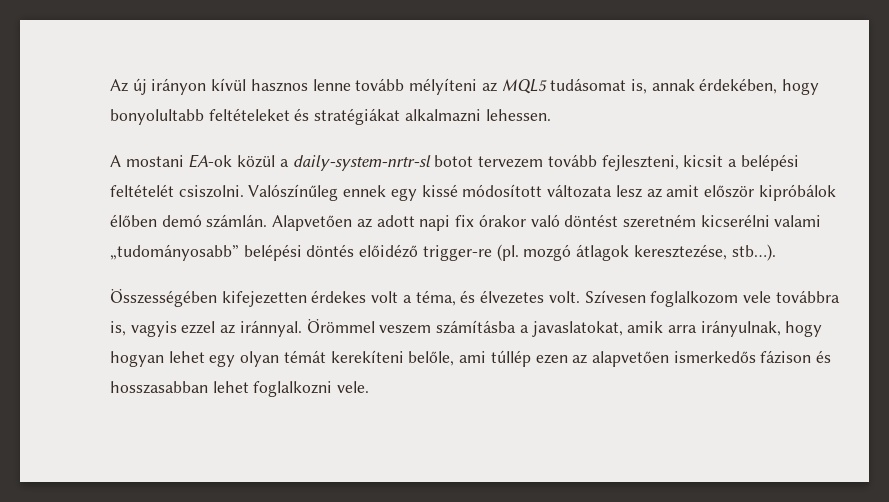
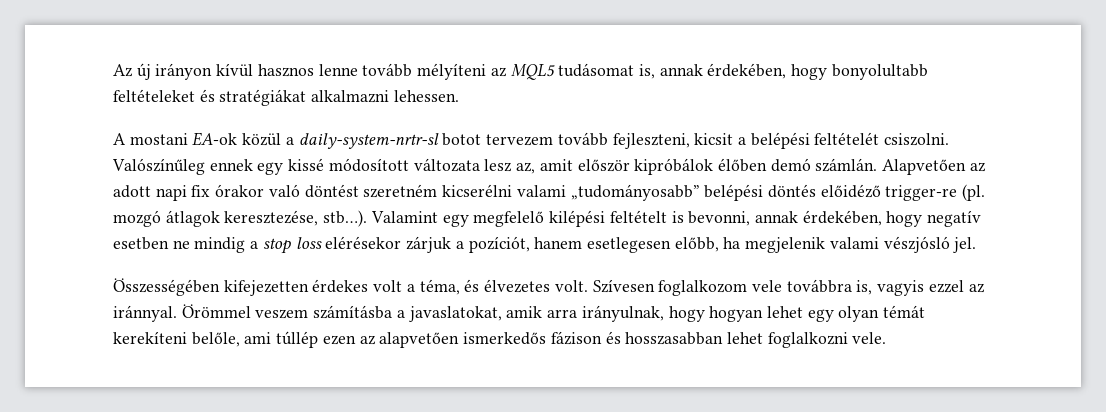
- Valószínűleg ennek egy kissé módosított változata lesz az amit először kipróbálok élőben demó számlán.
+ Valószínűleg ennek egy kissé módosított változata lesz az, amit először kipróbálok élőben demó számlán.
+ Valamint egy megfelelő kilépési feltételt is bevonni, annak érdekében, hogy negatív esetben ne mindig a stop loss elérésekor zárjuk a pozíciót, hanem esetlegesen előbb, ha megjelenik valami vészjósló jel.

